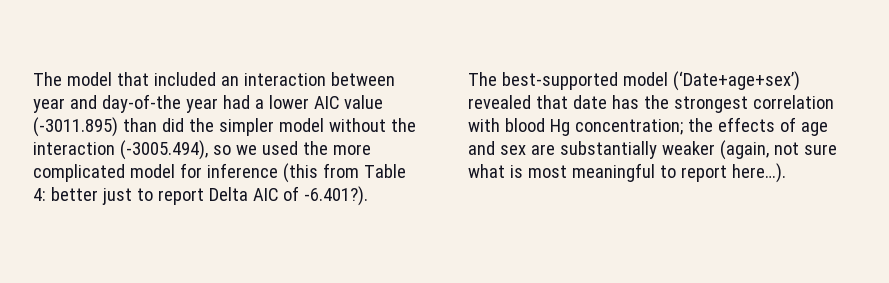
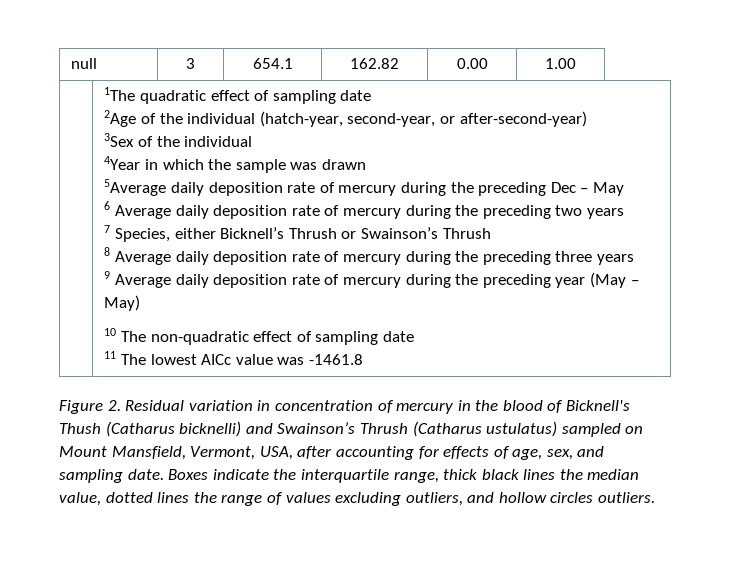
- The model that included an interaction between year and day-of-the year had a lower AIC value (-3011.895) than did the simpler model without the interaction (-3005.494), so we used the more complicated model for inference (this from Table 4: better just to report Delta AIC of -6.401?).
- The best-supported model (‘Date+age+sex’) revealed that date has the strongest correlation with blood Hg concentration; the effects of age and sex are substantially weaker (again, not sure what is most meaningful to report here…).
+ null | 3 | 654.1 | 162.82 | 0.00 | 1.00
+ | 1The quadratic effect of sampling date
+ 2Age of the individual (hatch-year, second-year, or after-second-year)
+ 3Sex of the individual
+ 4Year in which the sample was drawn
+ 5Average daily deposition rate of mercury during the preceding Dec – May
+ 6 Average daily deposition rate of mercury during the preceding two years
+ 7 Species, either Bicknell’s Thrush or Swainson’s Thrush
+ 8 Average daily deposition rate of mercury during the preceding three years
+ 9 Average daily deposition rate of mercury during the preceding year (May – May)
+ 10 The non-quadratic effect of sampling date
+ 11 The lowest AICc value was -1461.8
+ Figure 2. Residual variation in concentration of mercury in the blood of Bicknell's Thush (Catharus bicknelli) and Swainson’s Thrush (Catharus ustulatus) sampled on Mount Mansfield, Vermont, USA, after accounting for effects of age, sex, and sampling date. Boxes indicate the interquartile range, thick black lines the median value, dotted lines the range of values excluding outliers, and hollow circles outliers.

